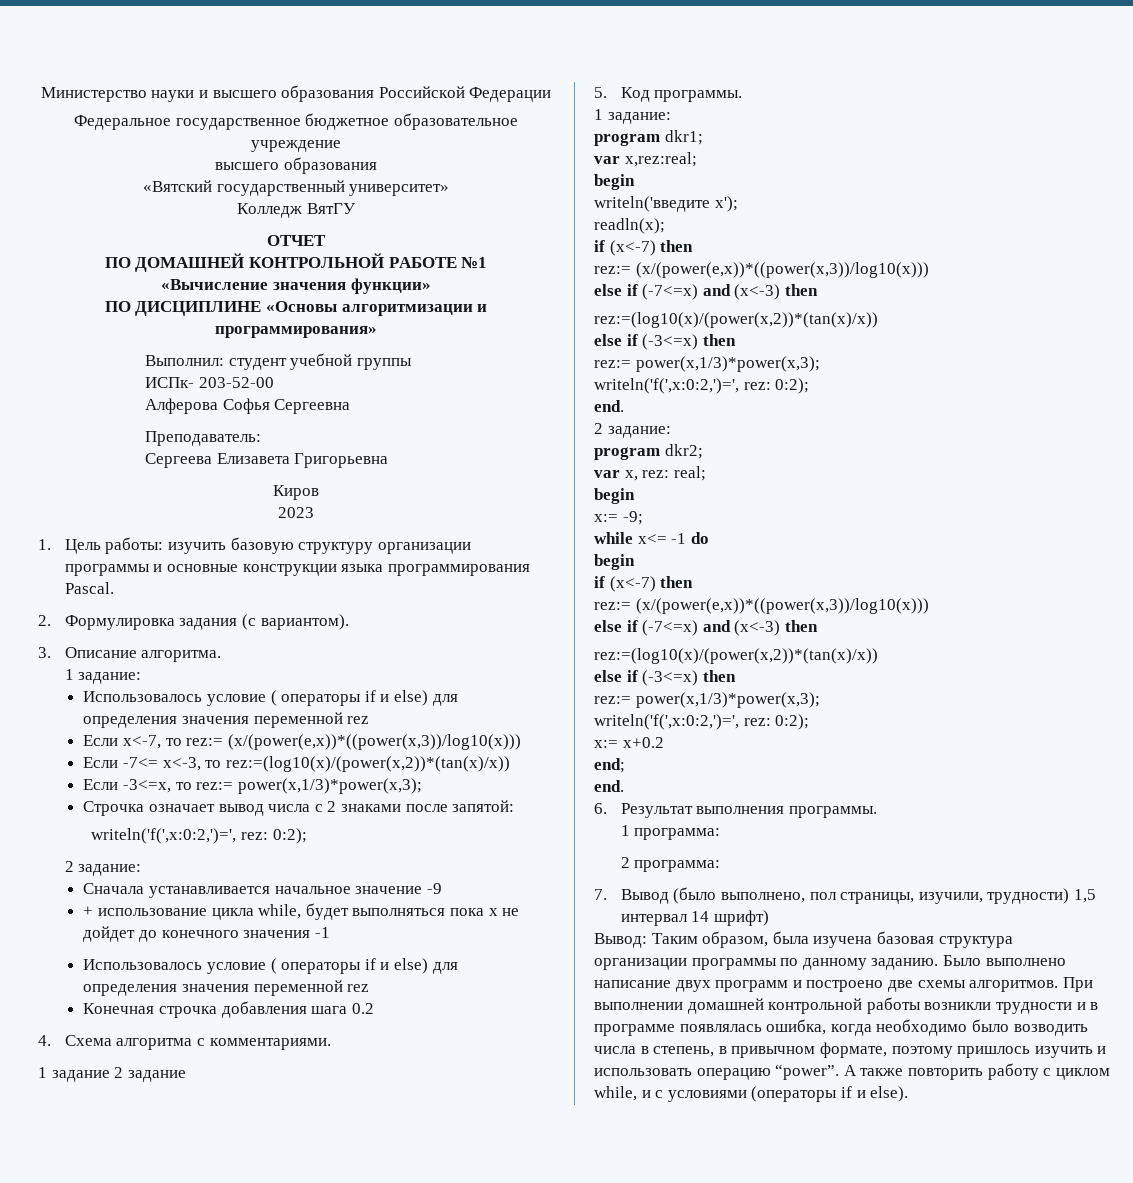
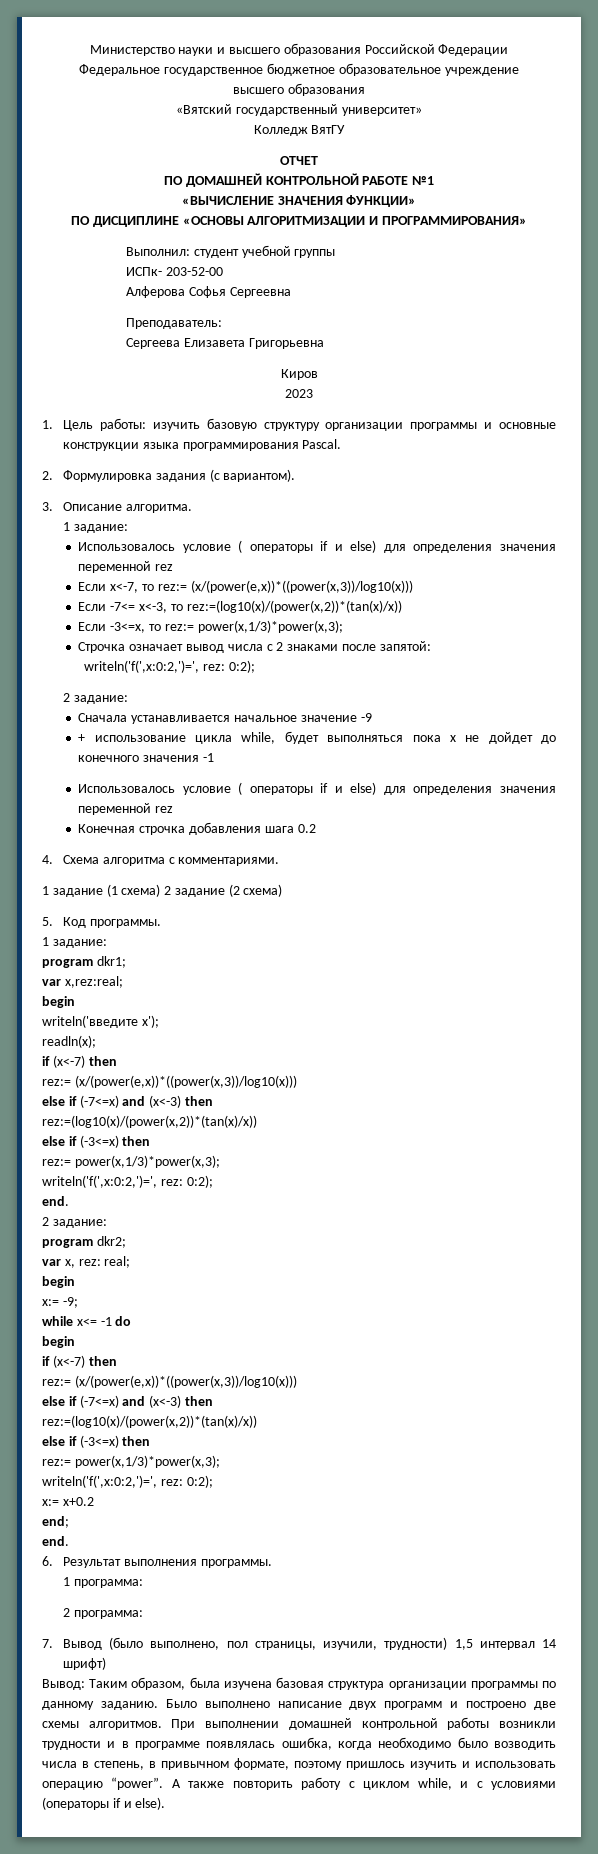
- «Вычисление значения функции»
+ «ВЫЧИСЛЕНИЕ ЗНАЧЕНИЯ ФУНКЦИИ»
- ПО ДИСЦИПЛИНЕ «Основы алгоритмизации и программирования»
+ ПО ДИСЦИПЛИНЕ «ОСНОВЫ АЛГОРИТМИЗАЦИИ И ПРОГРАММИРОВАНИЯ»
- 1 задание 2 задание
+ 1 задание (1 схема) 2 задание (2 схема)

